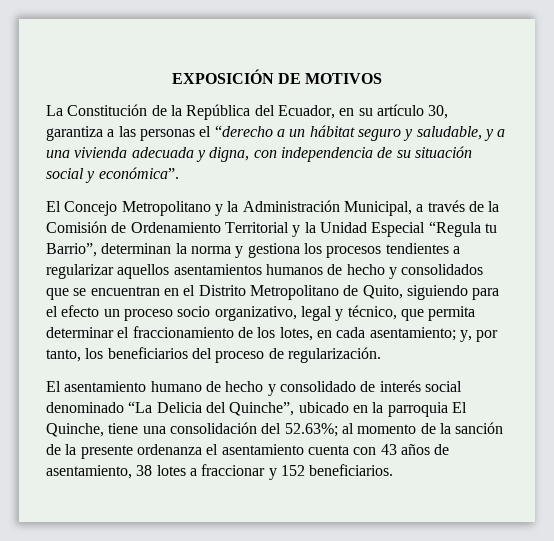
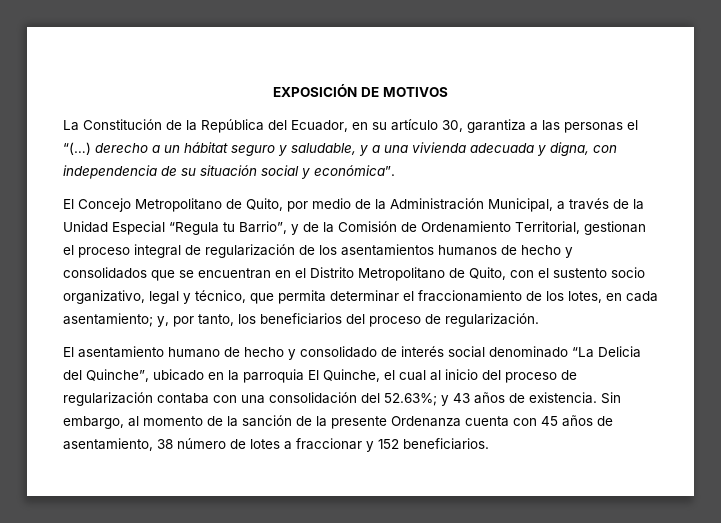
- La Constitución de la República del Ecuador, en su artículo 30, garantiza a las personas el “derecho a un hábitat seguro y saludable, y a una vivienda adecuada y digna, con independencia de su situación social y económica”.
+ La Constitución de la República del Ecuador, en su artículo 30, garantiza a las personas el “(…) derecho a un hábitat seguro y saludable, y a una vivienda adecuada y digna, con independencia de su situación social y económica”.
- El Concejo Metropolitano y la Administración Municipal, a través de la Comisión de Ordenamiento Territorial y la Unidad Especial “Regula tu Barrio”, determinan la norma y gestiona los procesos tendientes a regularizar aquellos asentamientos humanos de hecho y consolidados que se encuentran en el Distrito Metropolitano de Quito, siguiendo para el efecto un proceso socio organizativo, legal y técnico, que permita determinar el fraccionamiento de los lotes, en cada asentamiento; y, por tanto, los beneficiarios del proceso de regularización.
+ El Concejo Metropolitano de Quito, por medio de la Administración Municipal, a través de la Unidad Especial “Regula tu Barrio”, y de la Comisión de Ordenamiento Territorial, gestionan el proceso integral de regularización de los asentamientos humanos de hecho y consolidados que se encuentran en el Distrito Metropolitano de Quito, con el sustento socio organizativo, legal y técnico, que permita determinar el fraccionamiento de los lotes, en cada asentamiento; y, por tanto, los beneficiarios del proceso de regularización.
- El asentamiento humano de hecho y consolidado de interés social denominado “La Delicia del Quinche”, ubicado en la parroquia El Quinche, tiene una consolidación del 52.63%; al momento de la sanción de la presente ordenanza el asentamiento cuenta con 43 años de asentamiento, 38 lotes a fraccionar y 152 beneficiarios.
+ El asentamiento humano de hecho y consolidado de interés social denominado “La Delicia del Quinche”, ubicado en la parroquia El Quinche, el cual al inicio del proceso de regularización contaba con una consolidación del 52.63%; y 43 años de existencia. Sin embargo, al momento de la sanción de la presente Ordenanza cuenta con 45 años de asentamiento, 38 número de lotes a fraccionar y 152 beneficiarios.

